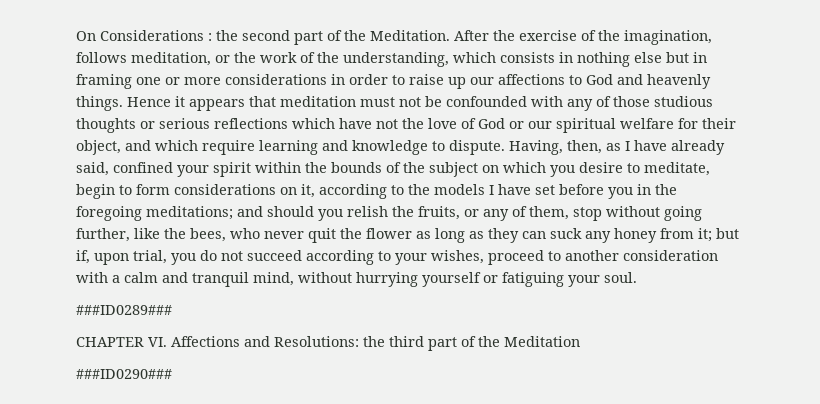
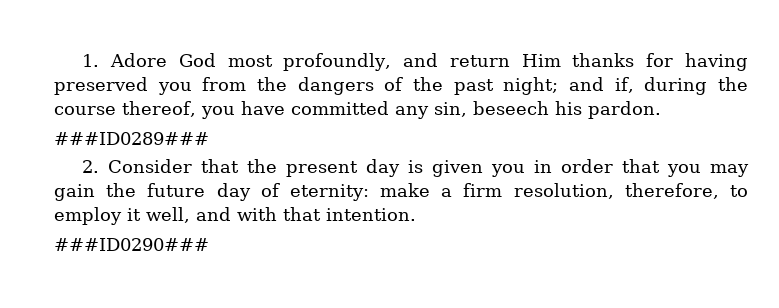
- On Considerations : the second part of the Meditation. After the exercise of the imagination, follows meditation, or the work of the understanding, which consists in nothing else but in framing one or more considerations in order to raise up our affections to God and heavenly things. Hence it appears that meditation must not be confounded with any of those studious thoughts or serious reflections which have not the love of God or our spiritual welfare for their object, and which require learning and knowledge to dispute. Having, then, as I have already said, confined your spirit within the bounds of the subject on which you desire to meditate, begin to form considerations on it, according to the models I have set before you in the foregoing meditations; and should you relish the fruits, or any of them, stop without going further, like the bees, who never quit the flower as long as they can suck any honey from it; but if, upon trial, you do not succeed according to your wishes, proceed to another consideration with a calm and tranquil mind, without hurrying yourself or fatiguing your soul.
+ 1. Adore God most profoundly, and return Him thanks for having preserved you from the dangers of the past night; and if, during the course thereof, you have committed any sin, beseech his pardon.
  ###ID0289###
- CHAPTER VI. Affections and Resolutions: the third part of the Meditation
+ 2. Consider that the present day is given you in order that you may gain the future day of eternity: make a firm resolution, therefore, to employ it well, and with that intention.

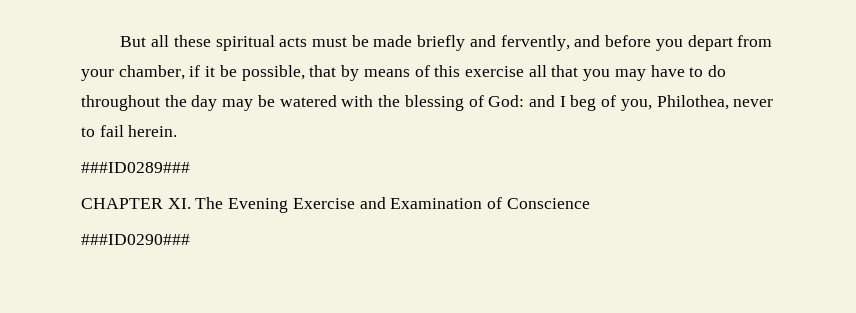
- 1. Adore God most profoundly, and return Him thanks for having preserved you from the dangers of the past night; and if, during the course thereof, you have committed any sin, beseech his pardon.
+ But all these spiritual acts must be made briefly and fervently, and before you depart from your chamber, if it be possible, that by means of this exercise all that you may have to do throughout the day may be watered with the blessing of God: and I beg of you, Philothea, never to fail herein.
  ###ID0289###
- 2. Consider that the present day is given you in order that you may gain the future day of eternity: make a firm resolution, therefore, to employ it well, and with that intention.
+ CHAPTER XI. The Evening Exercise and Examination of Conscience

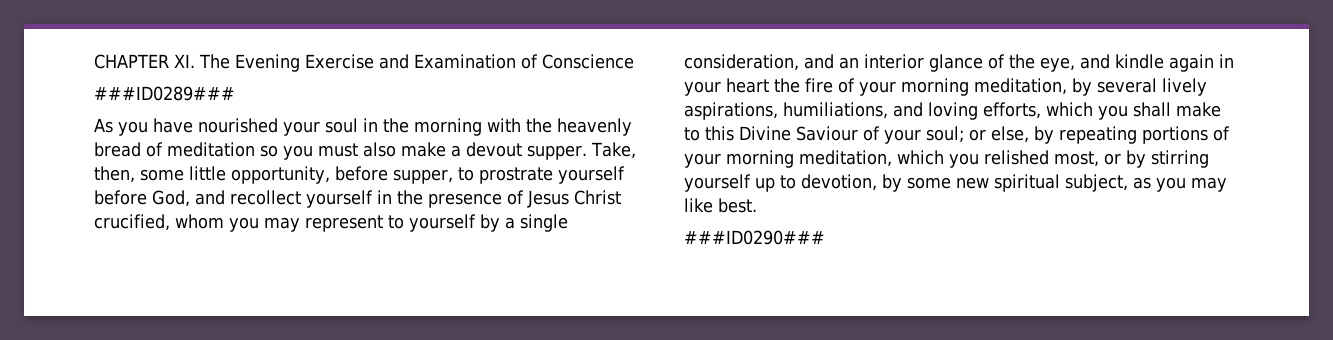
- But all these spiritual acts must be made briefly and fervently, and before you depart from your chamber, if it be possible, that by means of this exercise all that you may have to do throughout the day may be watered with the blessing of God: and I beg of you, Philothea, never to fail herein.
- ###ID0289###
+ ###ID0289###
+ As you have nourished your soul in the morning with the heavenly bread of meditation so you must also make a devout supper. Take, then, some little opportunity, before supper, to prostrate yourself before God, and recollect yourself in the presence of Jesus Christ crucified, whom you may represent to yourself by a single consideration, and an interior glance of the eye, and kindle again in your heart the fire of your morning meditation, by several lively aspirations, humiliations, and loving efforts, which you shall make to this Divine Saviour of your soul; or else, by repeating portions of your morning meditation, which you relished most, or by stirring yourself up to devotion, by some new spiritual subject, as you may like best.

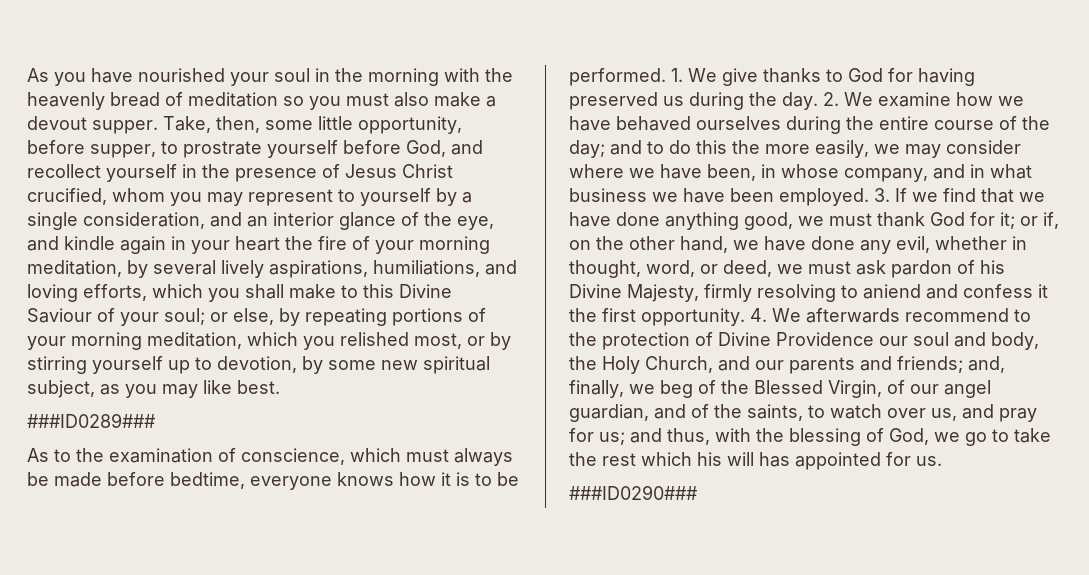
- CHAPTER XI. The Evening Exercise and Examination of Conscience
- ###ID0289###
+ ###ID0289###
+ As to the examination of conscience, which must always be made before bedtime, everyone knows how it is to be performed. 1. We give thanks to God for having preserved us during the day. 2. We examine how we have behaved ourselves during the entire course of the day; and to do this the more easily, we may consider where we have been, in whose company, and in what business we have been employed. 3. If we find that we have done anything good, we must thank God for it; or if, on the other hand, we have done any evil, whether in thought, word, or deed, we must ask pardon of his Divine Majesty, firmly resolving to aniend and confess it the first opportunity. 4. We afterwards recommend to the protection of Divine Providence our soul and body, the Holy Church, and our parents and friends; and, finally, we beg of the Blessed Virgin, of our angel guardian, and of the saints, to watch over us, and pray for us; and thus, with the blessing of God, we go to take the rest which his will has appointed for us.

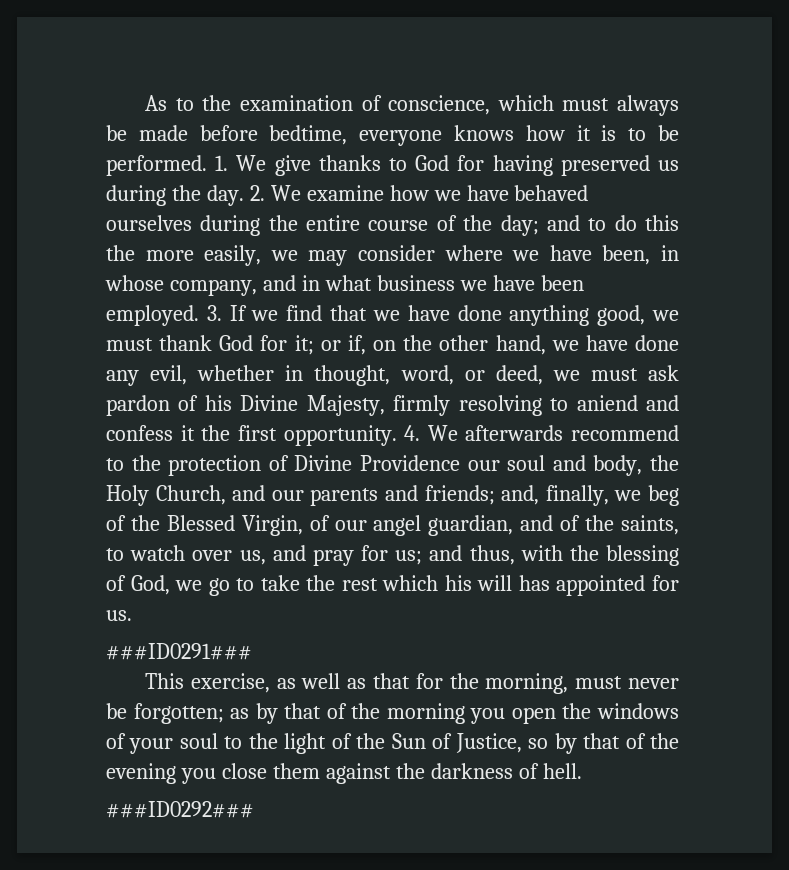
- As you have nourished your soul in the morning with the heavenly bread of meditation so you must also make a devout supper. Take, then, some little opportunity, before supper, to prostrate yourself before God, and recollect yourself in the presence of Jesus Christ crucified, whom you may represent to yourself by a single consideration, and an interior glance of the eye, and kindle again in your heart the fire of your morning meditation, by several lively aspirations, humiliations, and loving efforts, which you shall make to this Divine Saviour of your soul; or else, by repeating portions of your morning meditation, which you relished most, or by stirring yourself up to devotion, by some new spiritual subject, as you may like best.
- ###ID0289###
- ###ID0290###
+ ###ID0291###
+ This exercise, as well as that for the morning, must never be forgotten; as by that of the morning you open the windows of your soul to the light of the Sun of Justice, so by that of the evening you close them against the darkness of hell.
+ ###ID0292###

